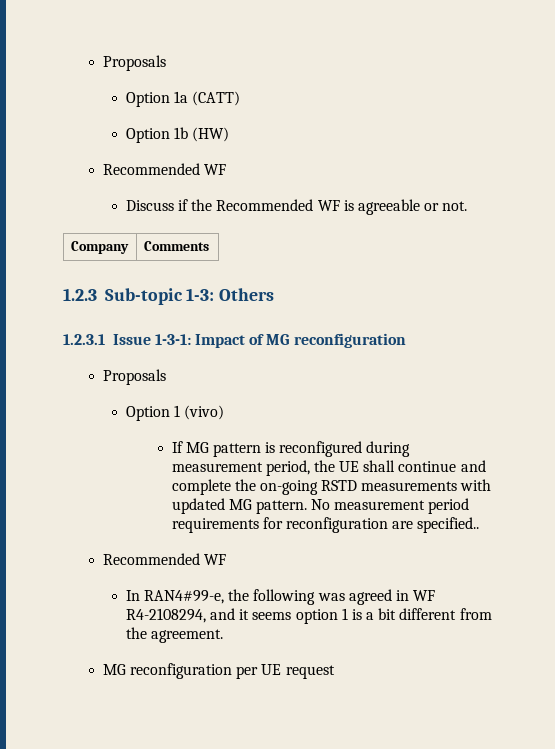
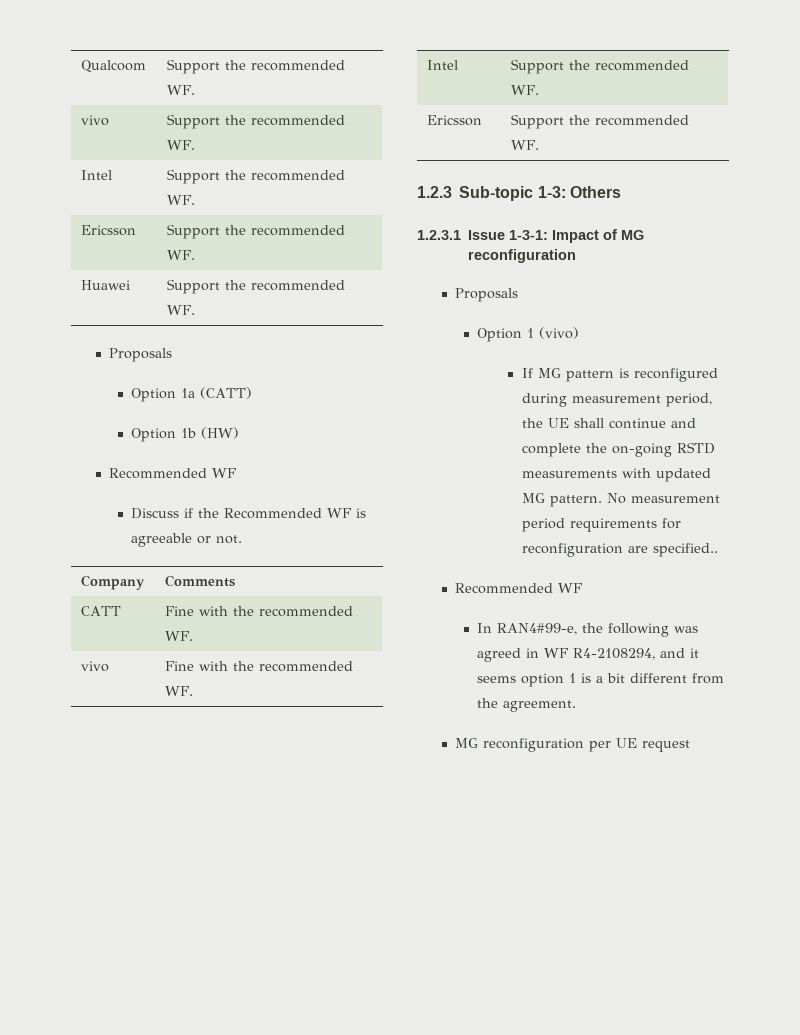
+ Qualcoom | Support the recommended WF.
+ vivo | Support the recommended WF.
+ Intel | Support the recommended WF.
+ Ericsson | Support the recommended WF.
+ Huawei | Support the recommended WF.
+ CATT | Fine with the recommended WF.
+ vivo | Fine with the recommended WF.
+ Intel | Support the recommended WF.
+ Ericsson | Support the recommended WF.

